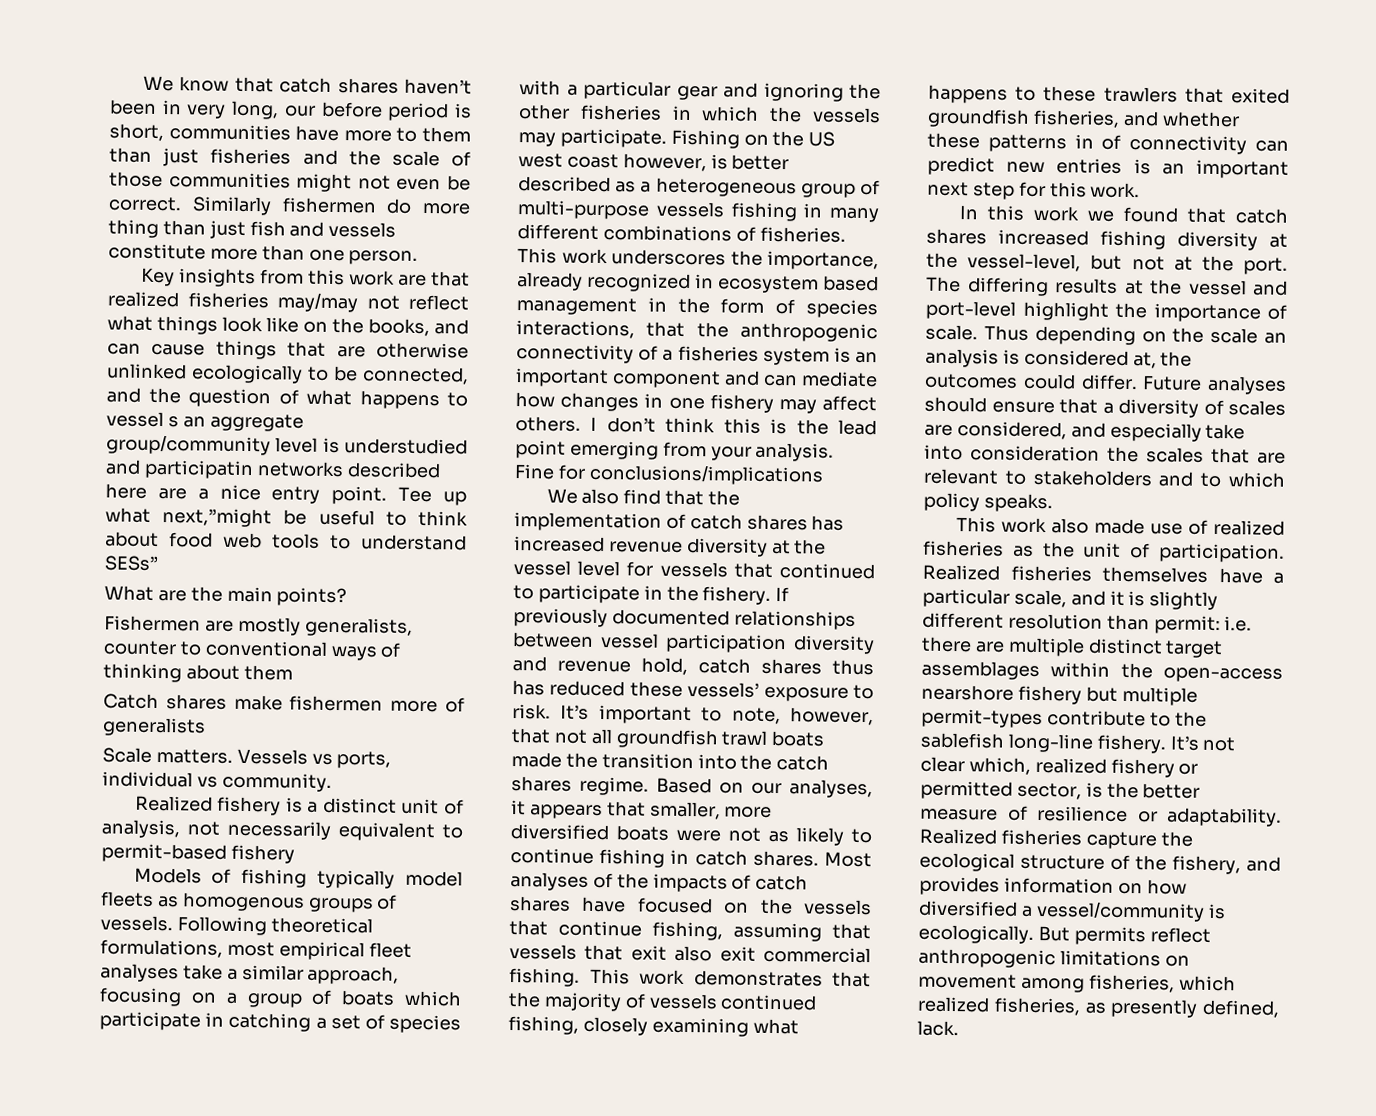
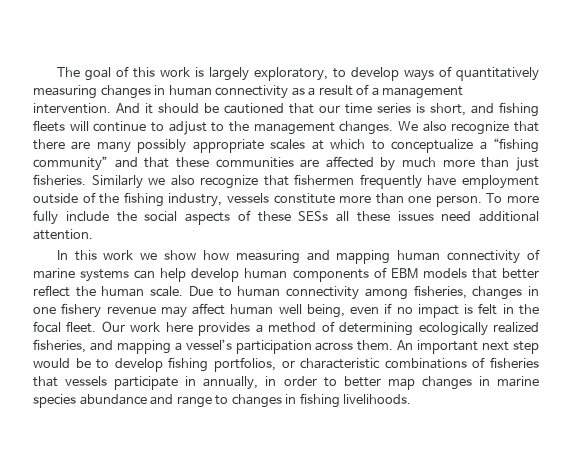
- We know that catch shares haven’t been in very long, our before period is short, communities have more to them than just fisheries and the scale of those communities might not even be correct. Similarly fishermen do more thing than just fish and vessels constitute more than one person.
- Key insights from this work are that realized fisheries may/may not reflect what things look like on the books, and can cause things that are otherwise unlinked ecologically to be connected, and the question of what happens to vessel s an aggregate group/community level is understudied and participatin networks described here are a nice entry point. Tee up what next,”might be useful to think about food web tools to understand SESs”
- What are the main points?
- Fishermen are mostly generalists, counter to conventional ways of thinking about them
- Catch shares make fishermen more of generalists
- Scale matters. Vessels vs ports, individual vs community.
- Realized fishery is a distinct unit of analysis, not necessarily equivalent to permit-based fishery
- Models of fishing typically model fleets as homogenous groups of vessels. Following theoretical formulations, most empirical fleet analyses take a similar approach, focusing on a group of boats which participate in catching a set of species with a particular gear and ignoring the other fisheries in which the vessels may participate. Fishing on the US west coast however, is better described as a heterogeneous group of multi-purpose vessels fishing in many different combinations of fisheries. This work underscores the importance, already recognized in ecosystem based management in the form of species interactions, that the anthropogenic connectivity of a fisheries system is an important component and can mediate how changes in one fishery may affect others. I don’t think this is the lead point emerging from your analysis. Fine for conclusions/implications
- We also find that the implementation of catch shares has increased revenue diversity at the vessel level for vessels that continued to participate in the fishery. If previously documented relationships between vessel participation diversity and revenue hold, catch shares thus has reduced these vessels’ exposure to risk. It’s important to note, however, that not all groundfish trawl boats made the transition into the catch shares regime. Based on our analyses, it appears that smaller, more diversified boats were not as likely to continue fishing in catch shares. Most analyses of the impacts of catch shares have focused on the vessels that continue fishing, assuming that vessels that exit also exit commercial fishing. This work demonstrates that the majority of vessels continued fishing, closely examining what happens to these trawlers that exited groundfish fisheries, and whether these patterns in of connectivity can predict new entries is an important next step for this work.
- In this work we found that catch shares increased fishing diversity at the vessel-level, but not at the port. The differing results at the vessel and port-level highlight the importance of scale. Thus depending on the scale an analysis is considered at, the outcomes could differ. Future analyses should ensure that a diversity of scales are considered, and especially take into consideration the scales that are relevant to stakeholders and to which policy speaks.
- This work also made use of realized fisheries as the unit of participation. Realized fisheries themselves have a particular scale, and it is slightly different resolution than permit: i.e. there are multiple distinct target assemblages within the open-access nearshore fishery but multiple permit-types contribute to the sablefish long-line fishery. It’s not clear which, realized fishery or permitted sector, is the better measure of resilience or adaptability. Realized fisheries capture the ecological structure of the fishery, and provides information on how diversified a vessel/community is ecologically. But permits reflect anthropogenic limitations on movement among fisheries, which realized fisheries, as presently defined, lack.
+ The goal of this work is largely exploratory, to develop ways of quantitatively measuring changes in human connectivity as a result of a management intervention. And it should be cautioned that our time series is short, and fishing fleets will continue to adjust to the management changes. We also recognize that there are many possibly appropriate scales at which to conceptualize a “fishing community” and that these communities are affected by much more than just fisheries. Similarly we also recognize that fishermen frequently have employment outside of the fishing industry, vessels constitute more than one person. To more fully include the social aspects of these SESs all these issues need additional attention.
+ In this work we show how measuring and mapping human connectivity of marine systems can help develop human components of EBM models that better reflect the human scale. Due to human connectivity among fisheries, changes in one fishery revenue may affect human well being, even if no impact is felt in the focal fleet. Our work here provides a method of determining ecologically realized fisheries, and mapping a vessel’s participation across them. An important next step would be to develop fishing portfolios, or characteristic combinations of fisheries that vessels participate in annually, in order to better map changes in marine species abundance and range to changes in fishing livelihoods.

